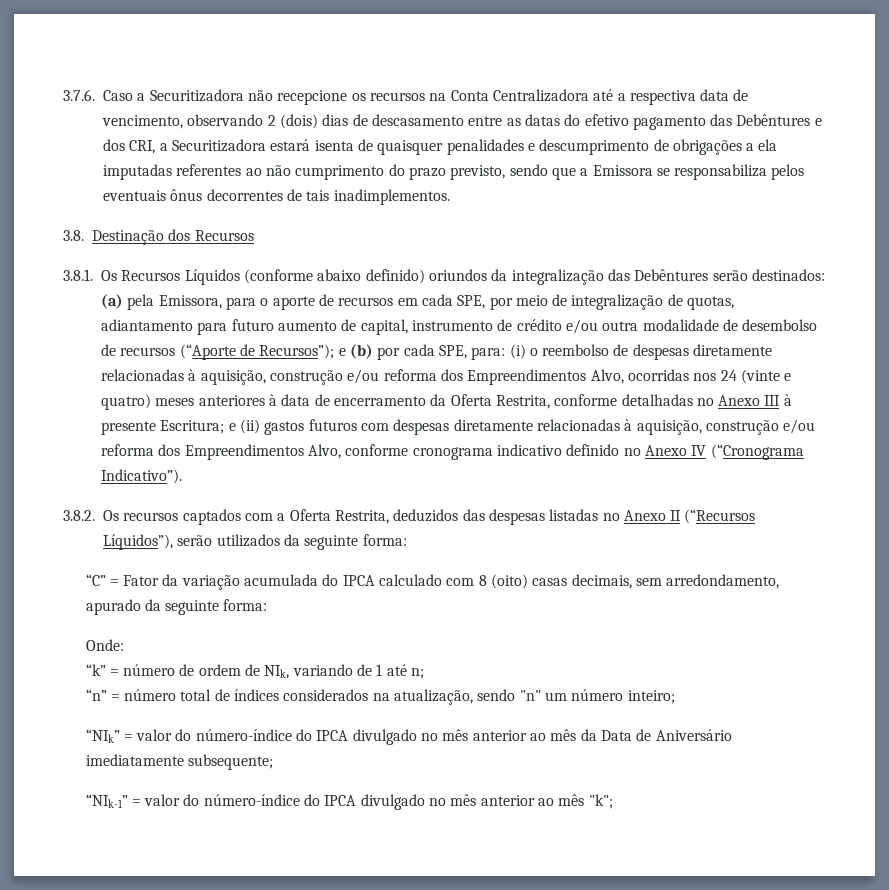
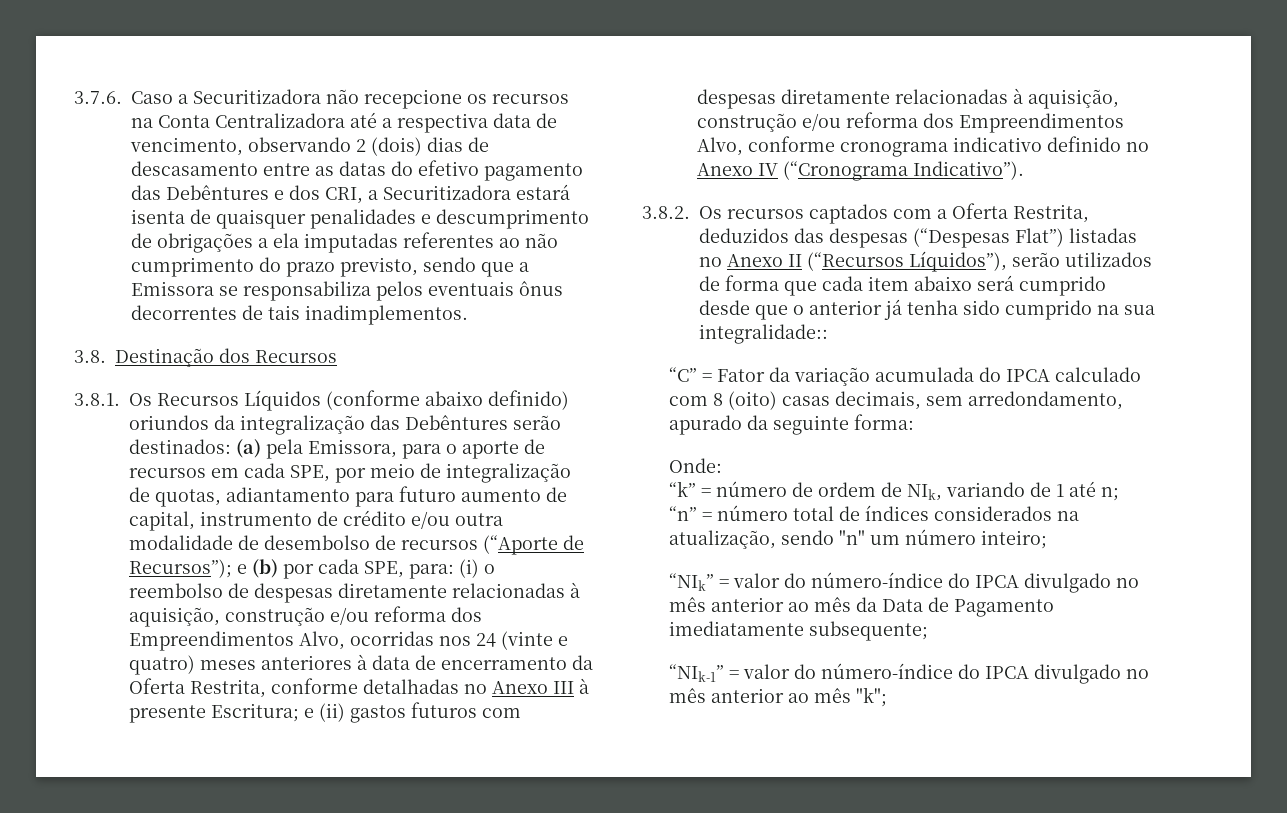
- 3.8.2. Os recursos captados com a Oferta Restrita, deduzidos das despesas listadas no Anexo II (“Recursos Líquidos”), serão utilizados da seguinte forma:
+ 3.8.2. Os recursos captados com a Oferta Restrita, deduzidos das despesas (“Despesas Flat”) listadas no Anexo II (“Recursos Líquidos”), serão utilizados de forma que cada item abaixo será cumprido desde que o anterior já tenha sido cumprido na sua integralidade::
- “NIk” = valor do número-índice do IPCA divulgado no mês anterior ao mês da Data de Aniversário imediatamente subsequente;
+ “NIk” = valor do número-índice do IPCA divulgado no mês anterior ao mês da Data de Pagamento imediatamente subsequente;

